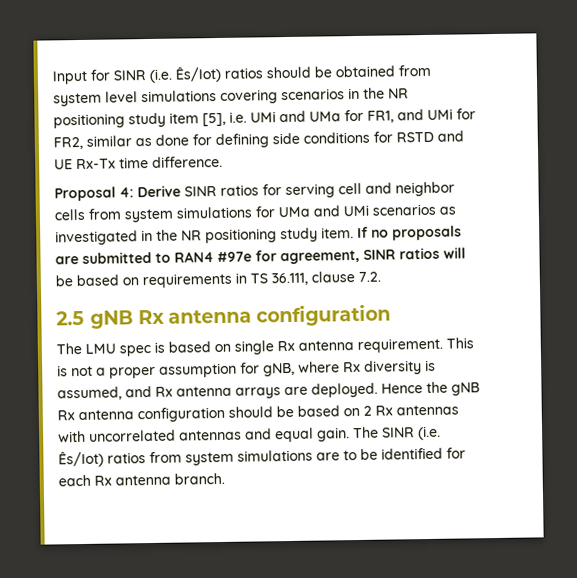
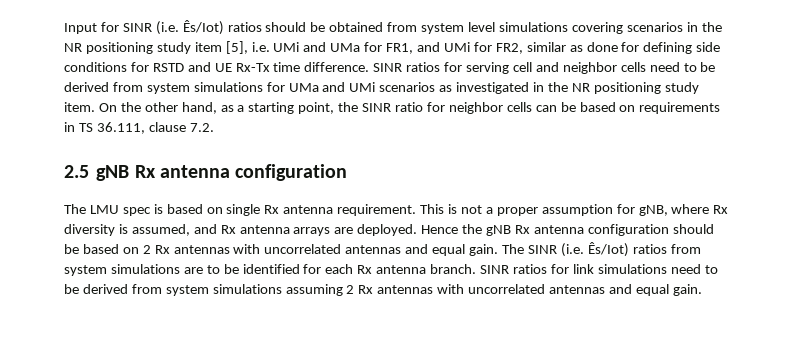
- Input for SINR (i.e. Ês/Iot) ratios should be obtained from system level simulations covering scenarios in the NR positioning study item [5], i.e. UMi and UMa for FR1, and UMi for FR2, similar as done for defining side conditions for RSTD and UE Rx-Tx time difference.
- Proposal 4: Derive SINR ratios for serving cell and neighbor cells from system simulations for UMa and UMi scenarios as investigated in the NR positioning study item.
+ Input for SINR (i.e. Ês/Iot) ratios should be obtained from system level simulations covering scenarios in the NR positioning study item [5], i.e. UMi and UMa for FR1, and UMi for FR2, similar as done for defining side conditions for RSTD and UE Rx-Tx time difference. SINR ratios for serving cell and neighbor cells need to be derived from system simulations for UMa and UMi scenarios as investigated in the NR positioning study item.
- If no proposals are submitted to RAN4 #97e for agreement, SINR ratios will be based on requirements in TS 36.111, clause 7.2.
+ On the other hand, as a starting point, the SINR ratio for neighbor cells can be based on requirements in TS 36.111, clause 7.2.
+ SINR ratios for link simulations need to be derived from system simulations assuming 2 Rx antennas with uncorrelated antennas and equal gain.

